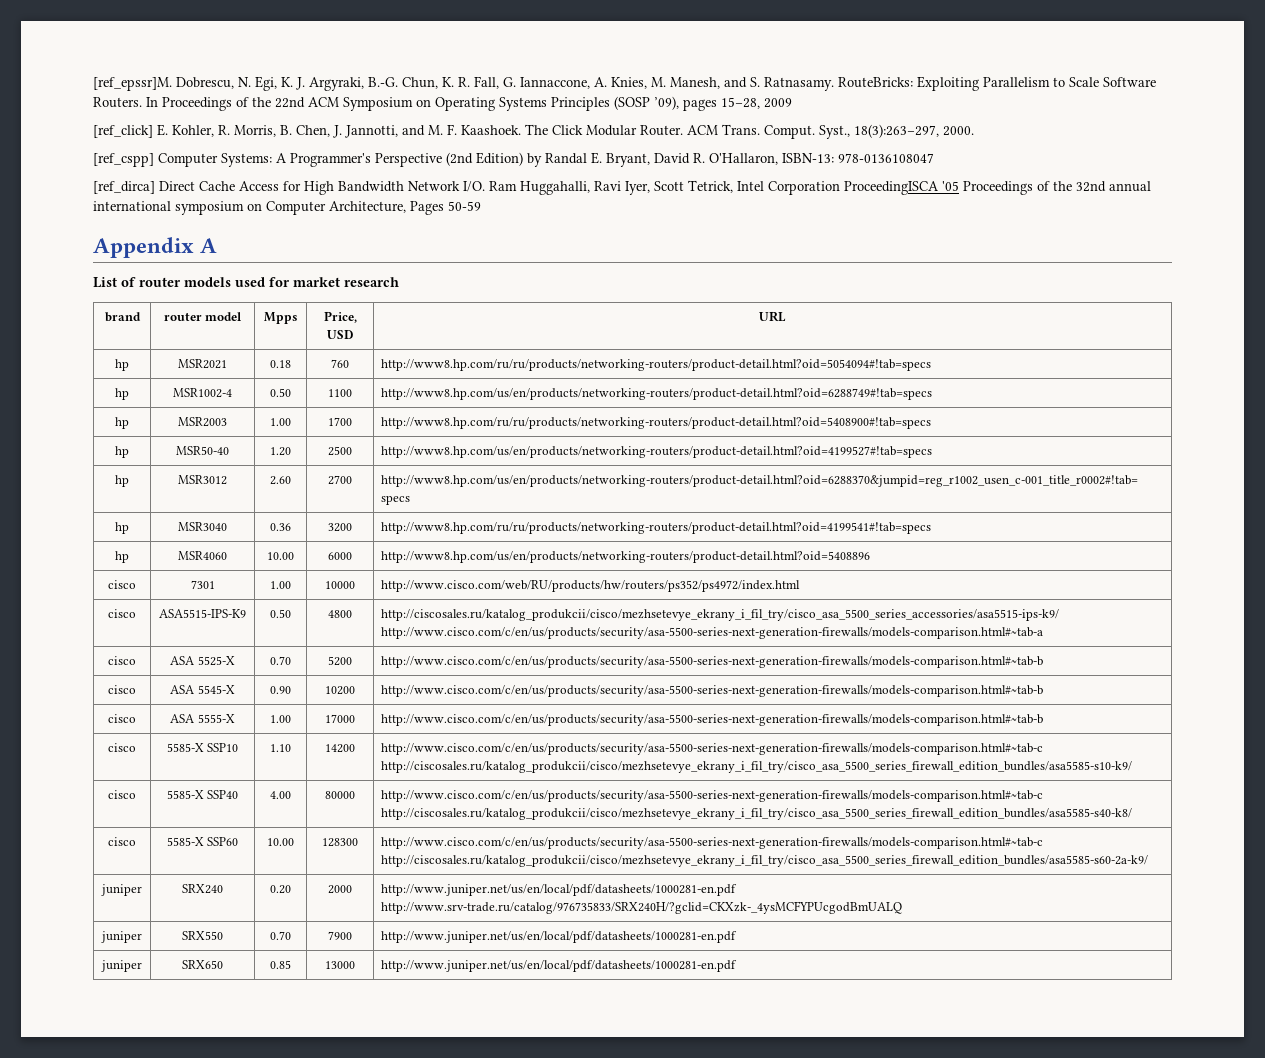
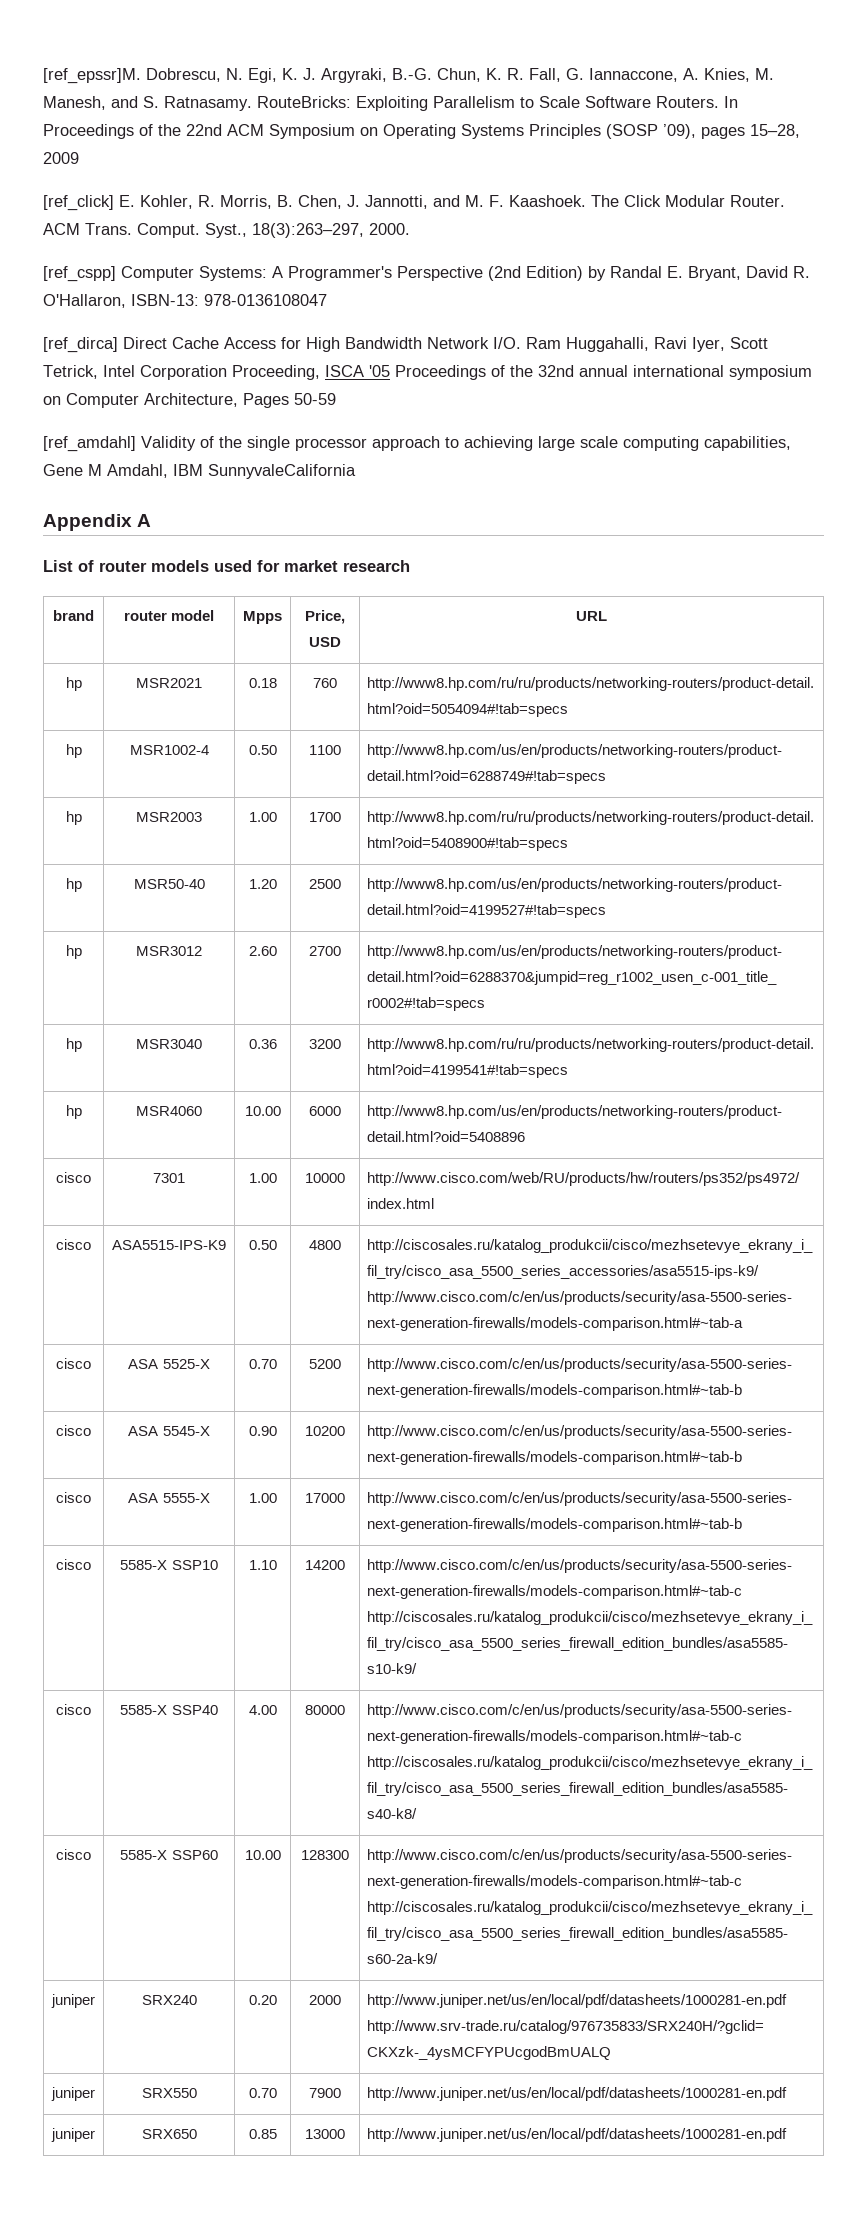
- [ref_dirca] Direct Cache Access for High Bandwidth Network I/O. Ram Huggahalli, Ravi Iyer, Scott Tetrick, Intel Corporation ProceedingISCA '05 Proceedings of the 32nd annual international symposium on Computer Architecture, Pages 50-59
+ [ref_dirca] Direct Cache Access for High Bandwidth Network I/O. Ram Huggahalli, Ravi Iyer, Scott Tetrick, Intel Corporation Proceeding, ISCA '05 Proceedings of the 32nd annual international symposium on Computer Architecture, Pages 50-59
+ [ref_amdahl] Validity of the single processor approach to achieving large scale computing capabilities, Gene M Amdahl, IBM SunnyvaleCalifornia

